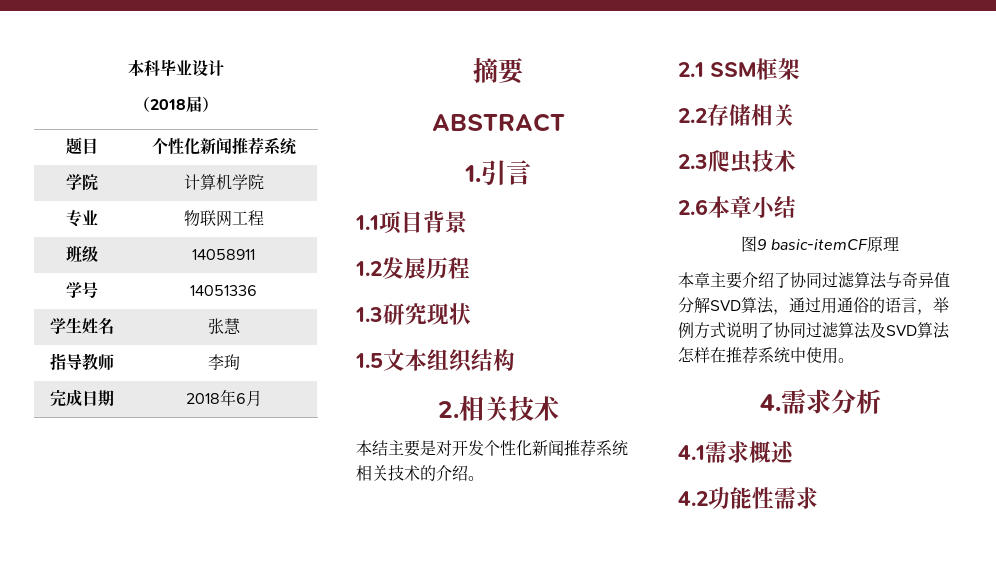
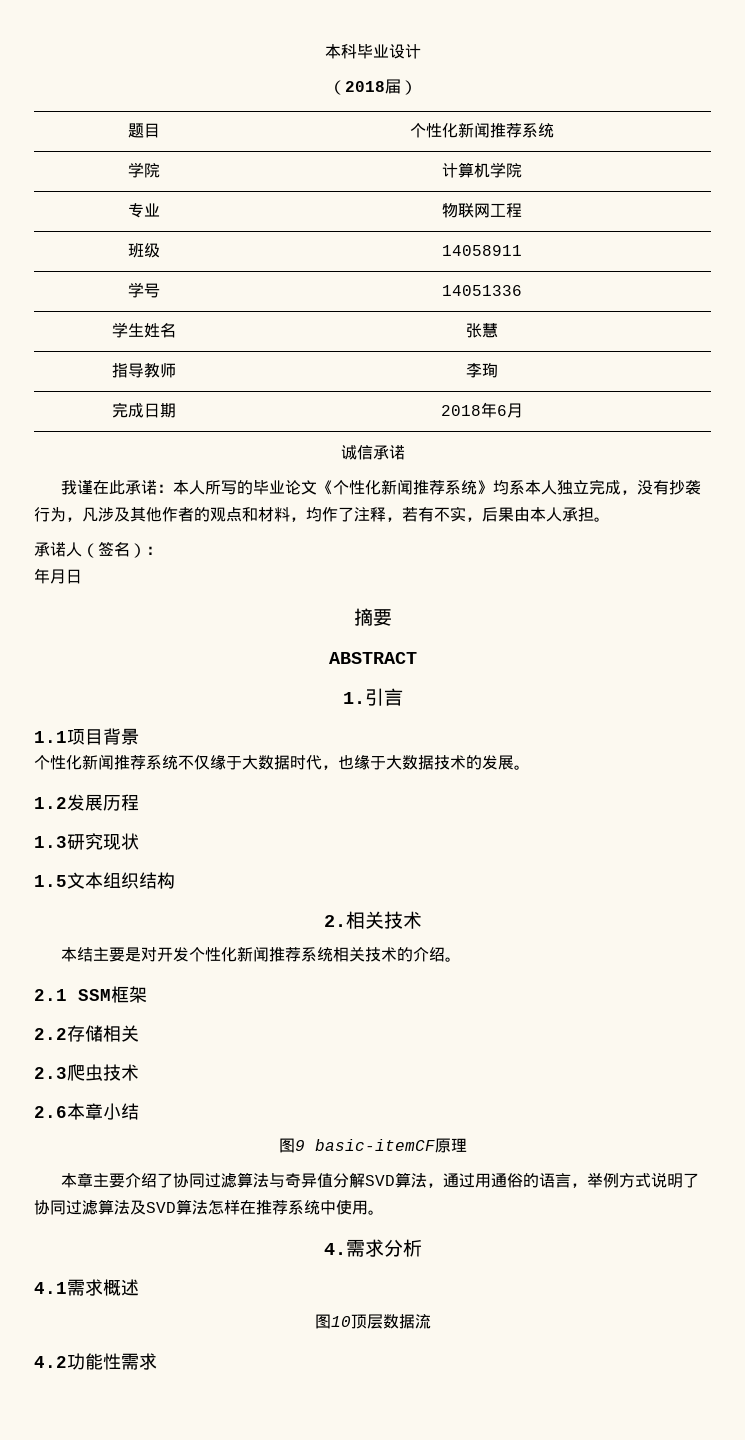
+ 诚信承诺
+ 我谨在此承诺：本人所写的毕业论文《个性化新闻推荐系统》均系本人独立完成，没有抄袭行为，凡涉及其他作者的观点和材料，均作了注释，若有不实，后果由本人承担。
+ 承诺人（签名）：
+ 年月日
+ 个性化新闻推荐系统不仅缘于大数据时代，也缘于大数据技术的发展。
+ 图10顶层数据流

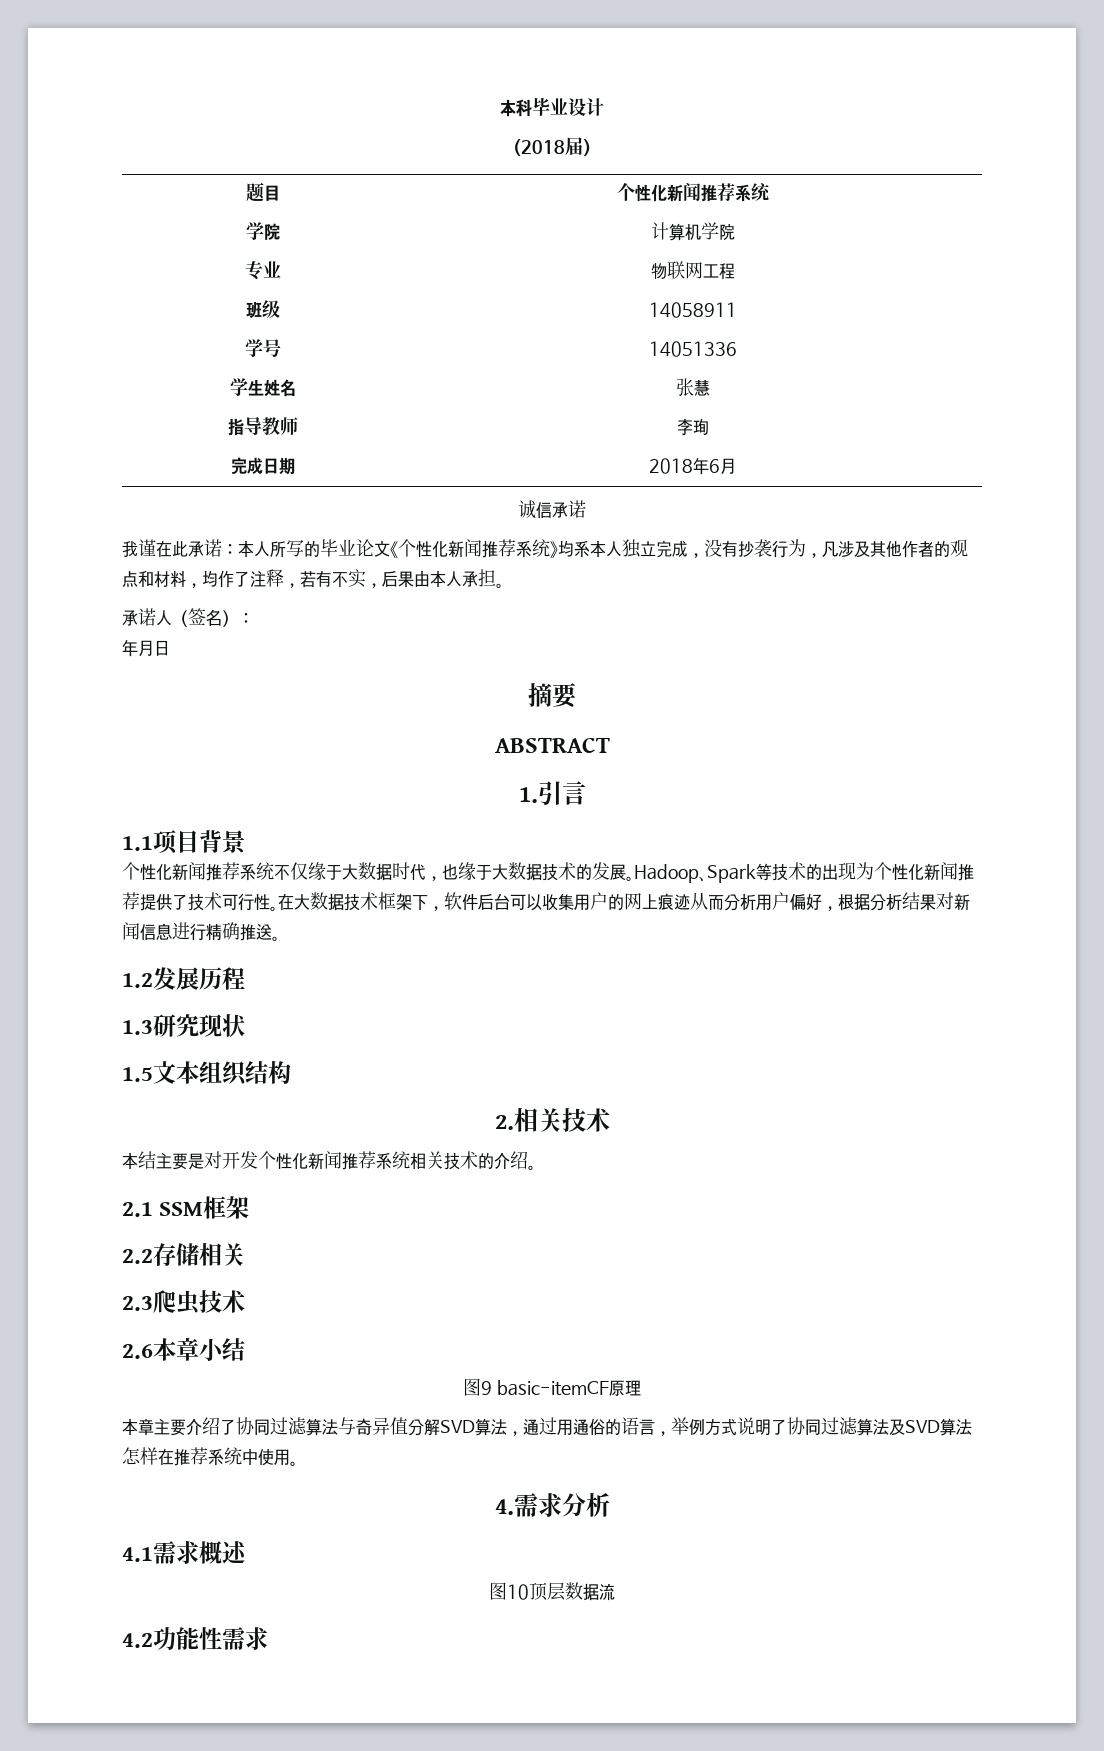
+ Hadoop、Spark等技术的出现为个性化新闻推荐提供了技术可行性。在大数据技术框架下，软件后台可以收集用户的网上痕迹从而分析用户偏好，根据分析结果对新闻信息进行精确推送。

